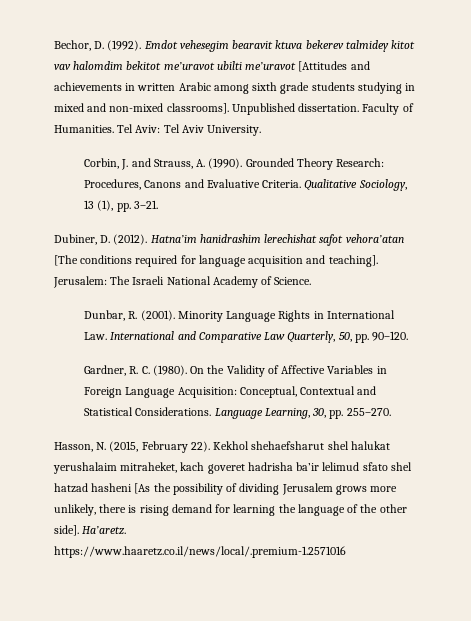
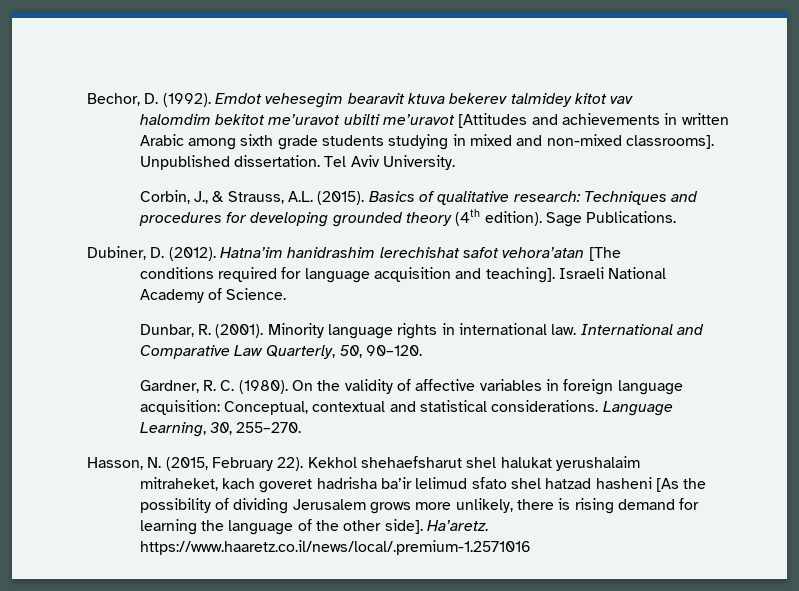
- Emdot vehesegim bearavit ktuva bekerev talmidey kitot vav halomdim bekitot me’uravot ubilti me’uravot [Attitudes and achievements in written Arabic among sixth grade students studying in mixed and non-mixed classrooms].
+ Emdot vehesegim bearavit ktuva bekerev talmidey kitot vav
+ halomdim bekitot me’uravot ubilti me’uravot [Attitudes and achievements in written Arabic among sixth grade students studying in mixed and non-mixed classrooms].
- Faculty of Humanities. Tel Aviv: Tel Aviv University.
+ Tel Aviv University.
- Corbin, J. and Strauss, A. (1990). Grounded Theory Research: Procedures, Canons and Evaluative Criteria. Qualitative Sociology, 13 (1), pp. 3–21.
+ Corbin, J., & Strauss, A.L. (2015). Basics of qualitative research: Techniques and procedures for developing grounded theory (4th edition). Sage Publications.
- Hatna’im hanidrashim lerechishat safot vehora’atan [The conditions required for language acquisition and teaching].
+ Hatna’im hanidrashim lerechishat safot vehora’atan [The
+ conditions required for language acquisition and teaching].
- Jerusalem: The Israeli National Academy of Science.
+ Israeli National Academy of Science.
- Minority Language Rights in International Law. International and Comparative Law Quarterly, 50, pp. 90–120.
+ Minority language rights in international law. International and Comparative Law Quarterly, 50, 90–120.
- On the Validity of Affective Variables in Foreign Language Acquisition: Conceptual, Contextual and Statistical Considerations.
+ On the validity of affective variables in foreign language acquisition: Conceptual, contextual and statistical considerations.
- Language Learning, 30, pp. 255–270.
+ Language Learning, 30, 255–270.
- Kekhol shehaefsharut shel halukat yerushalaim mitraheket, kach goveret hadrisha ba’ir lelimud sfato shel hatzad hasheni [As the possibility of dividing Jerusalem grows more unlikely, there is rising demand for learning the language of the other side].
+ Kekhol shehaefsharut shel halukat yerushalaim
+ mitraheket, kach goveret hadrisha ba’ir lelimud sfato shel hatzad hasheni [As the possibility of dividing Jerusalem grows more unlikely, there is rising demand for learning the language of the other side].

